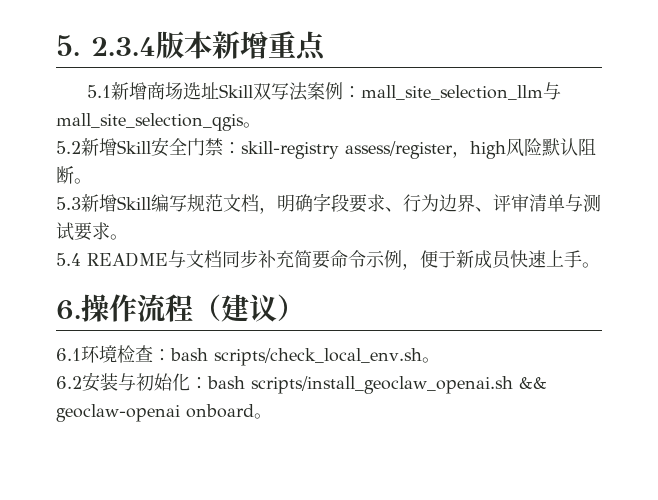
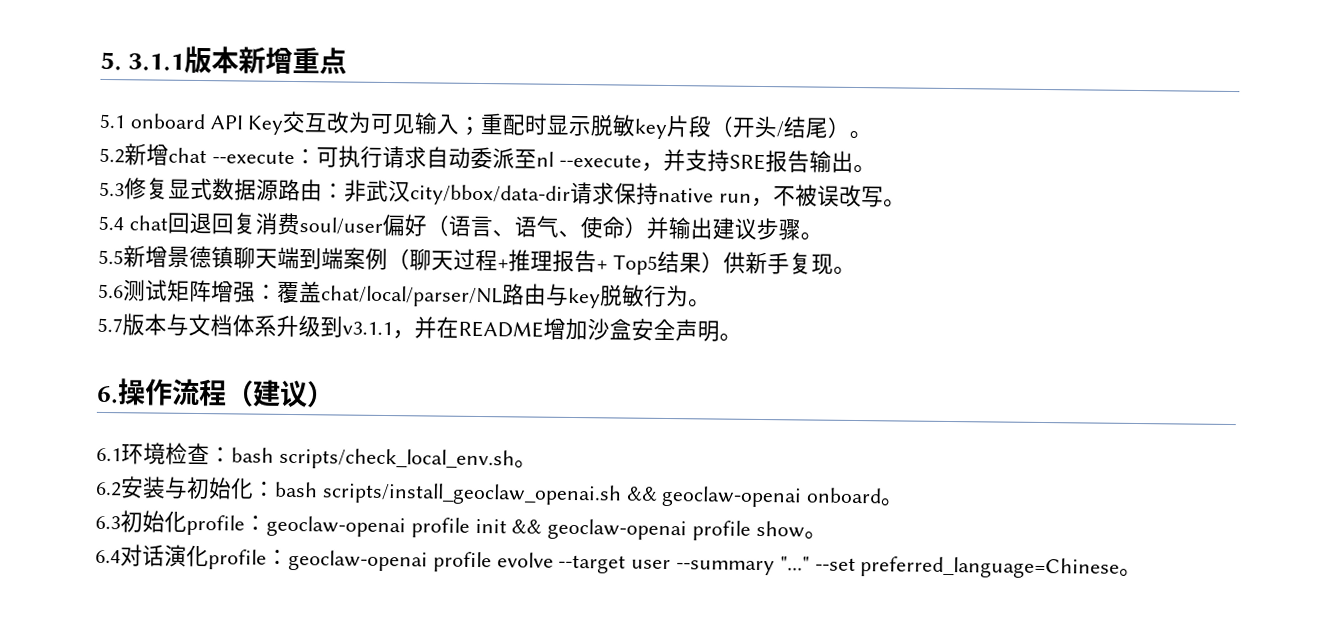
- 5. 2.3.4版本新增重点
+ 5. 3.1.1版本新增重点
- 5.1新增商场选址Skill双写法案例：mall_site_selection_llm与mall_site_selection_qgis。
- 5.2新增Skill安全门禁：skill-registry assess/register，high风险默认阻断。
- 5.3新增Skill编写规范文档，明确字段要求、行为边界、评审清单与测试要求。
- 5.4 README与文档同步补充简要命令示例，便于新成员快速上手。
+ 5.1 onboard API Key交互改为可见输入；重配时显示脱敏key片段（开头/结尾）。
+ 5.2新增chat --execute：可执行请求自动委派至nl --execute，并支持SRE报告输出。
+ 5.3修复显式数据源路由：非武汉city/bbox/data-dir请求保持native run，不被误改写。
+ 5.4 chat回退回复消费soul/user偏好（语言、语气、使命）并输出建议步骤。
+ 5.5新增景德镇聊天端到端案例（聊天过程+推理报告+ Top5结果）供新手复现。
+ 5.6测试矩阵增强：覆盖chat/local/parser/NL路由与key脱敏行为。
+ 5.7版本与文档体系升级到v3.1.1，并在README增加沙盒安全声明。
+ 6.3初始化profile：geoclaw-openai profile init && geoclaw-openai profile show。
+ 6.4对话演化profile：geoclaw-openai profile evolve --target user --summary "..." --set preferred_language=Chinese。

